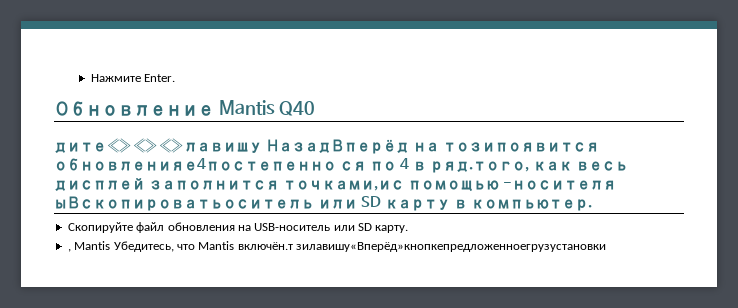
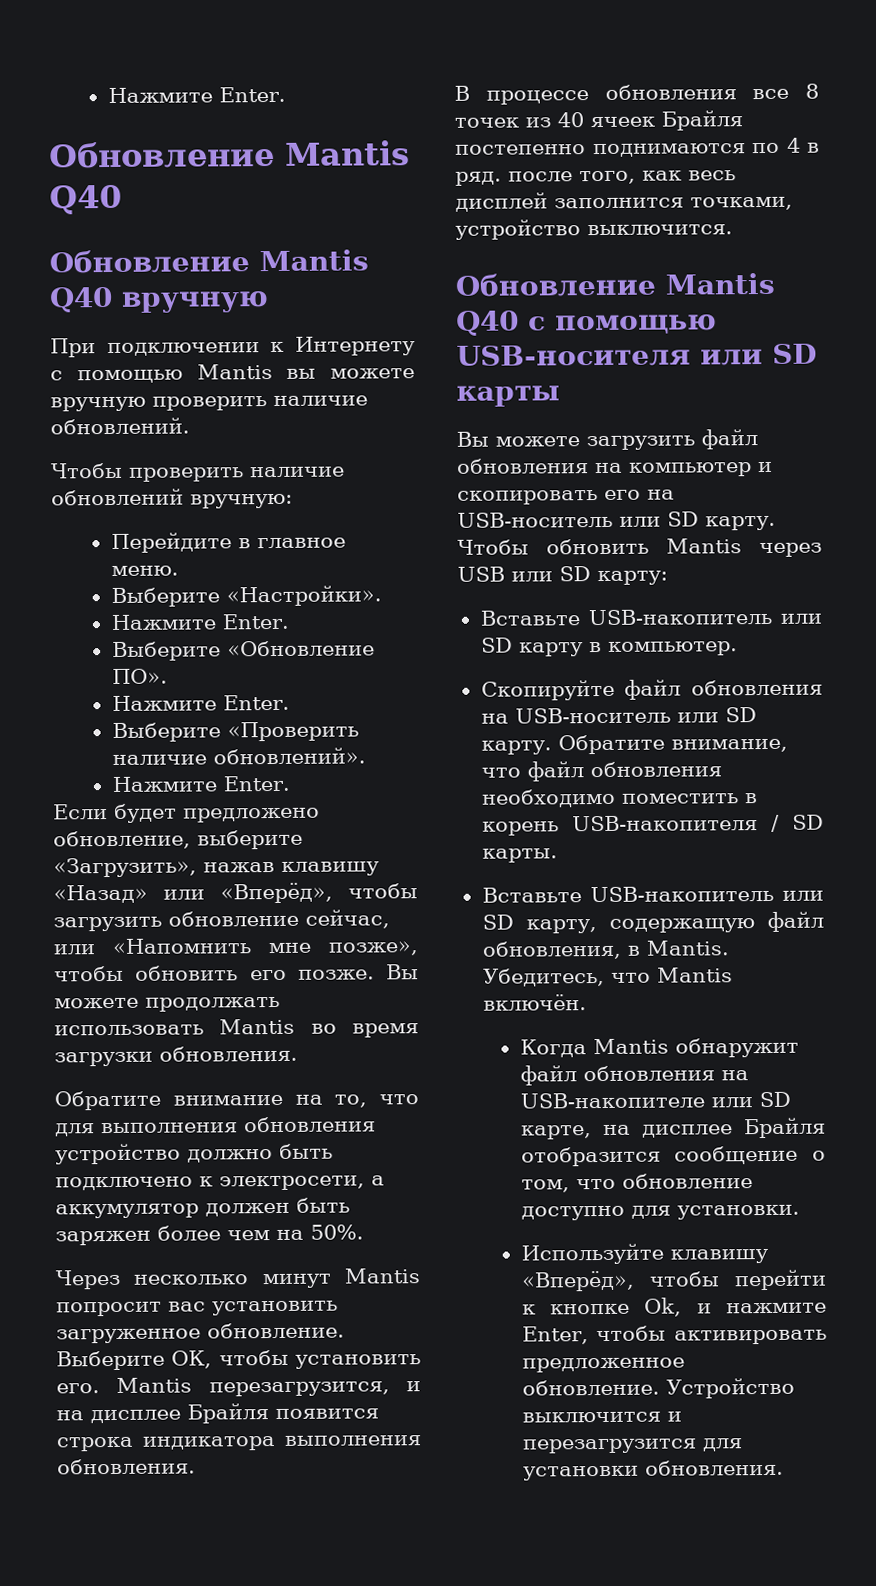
- дите«»«»«»лавишу НазадВперёд на тозипоявится обновленияе4постепенно ся по 4 в ряд.того, как весь дисплей заполнится точками,ис помощью -носителя ыВскопироватьоситель или SD карту в компьютер.
+ Обновление Mantis Q40 вручную
+ При подключении к Интернету с помощью Mantis вы можете вручную проверить наличие обновлений.
+ Чтобы проверить наличие обновлений вручную:
+ Перейдите в главное меню.
+ Выберите «Настройки».
+ Нажмите Enter.
+ Выберите «Обновление ПО».
+ Нажмите Enter.
+ Выберите «Проверить наличие обновлений».
+ Нажмите Enter.
+ Если будет предложено обновление, выберите «Загрузить», нажав клавишу «Назад» или «Вперёд», чтобы загрузить обновление сейчас, или «Напомнить мне позже», чтобы обновить его позже. Вы можете продолжать использовать Mantis во время загрузки обновления.
+ Обратите внимание на то, что для выполнения обновления устройство должно быть подключено к электросети, а аккумулятор должен быть заряжен более чем на 50%.
+ Через несколько минут Mantis попросит вас установить загруженное обновление. Выберите ОК, чтобы установить его. Mantis перезагрузится, и на дисплее Брайля появится строка индикатора выполнения обновления.
+ В процессе обновления все 8 точек из 40 ячеек Брайля постепенно поднимаются по 4 в ряд. после того, как весь дисплей заполнится точками, устройство выключится.
+ Обновление Mantis Q40 с помощью USB-носителя или SD карты
+ Вы можете загрузить файл обновления на компьютер и скопировать его на USB-носитель или SD карту. Чтобы обновить Mantis через USB или SD карту:
+ Вставьте USB-накопитель или SD карту в компьютер.
- Скопируйте файл обновления на USB-носитель или SD карту.
- , Mantis Убедитесь, что Mantis включён.т зилавишу«Вперёд»кнопкепредложенноегрузустановки
+ Скопируйте файл обновления на USB-носитель или SD карту. Обратите внимание, что файл обновления необходимо поместить в корень USB-накопителя / SD карты.
+ Вставьте USB-накопитель или SD карту, содержащую файл обновления, в Mantis. Убедитесь, что Mantis включён.
+ Когда Mantis обнаружит файл обновления на USB-накопителе или SD карте, на дисплее Брайля отобразится сообщение о том, что обновление доступно для установки.
+ Используйте клавишу «Вперёд», чтобы перейти к кнопке Ok, и нажмите Enter, чтобы активировать предложенное обновление. Устройство выключится и перезагрузится для установки обновления.

